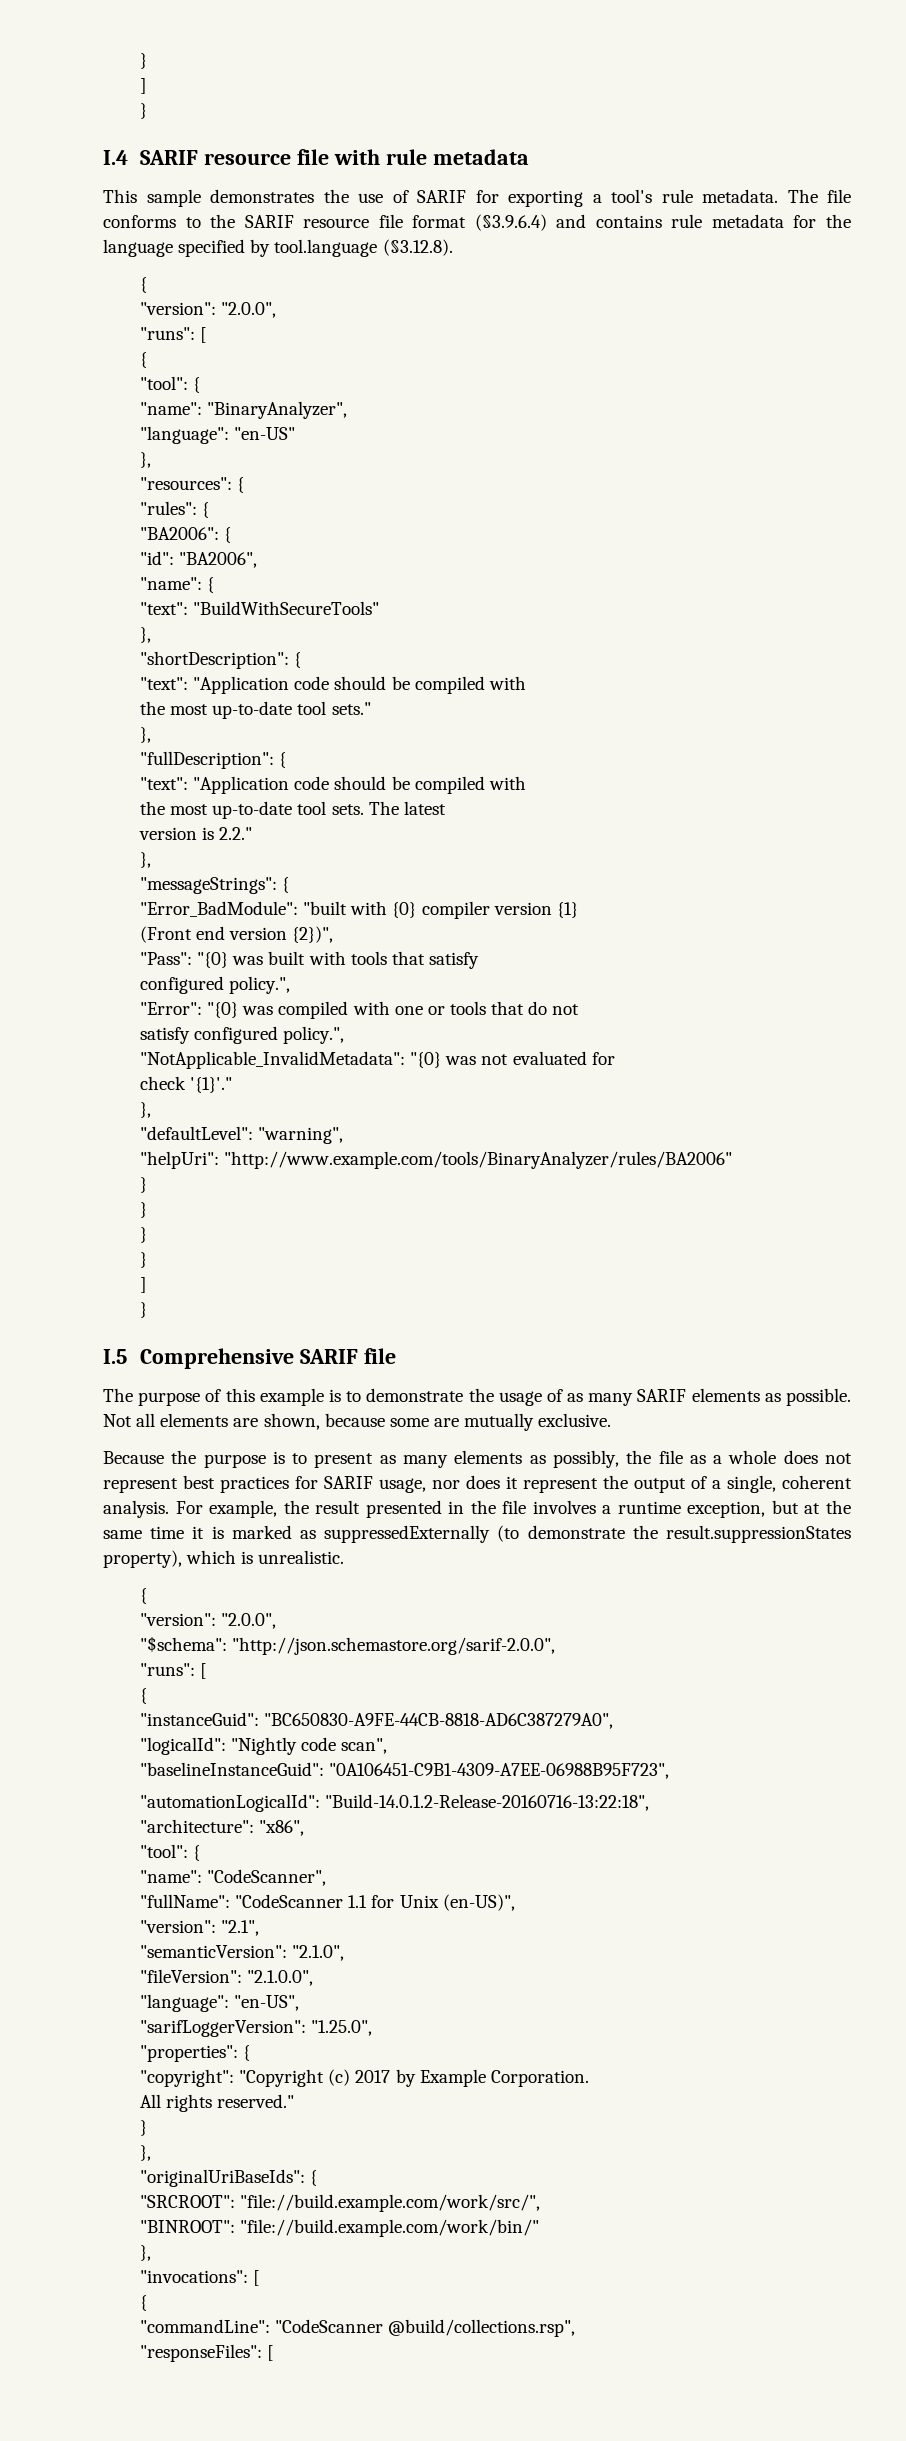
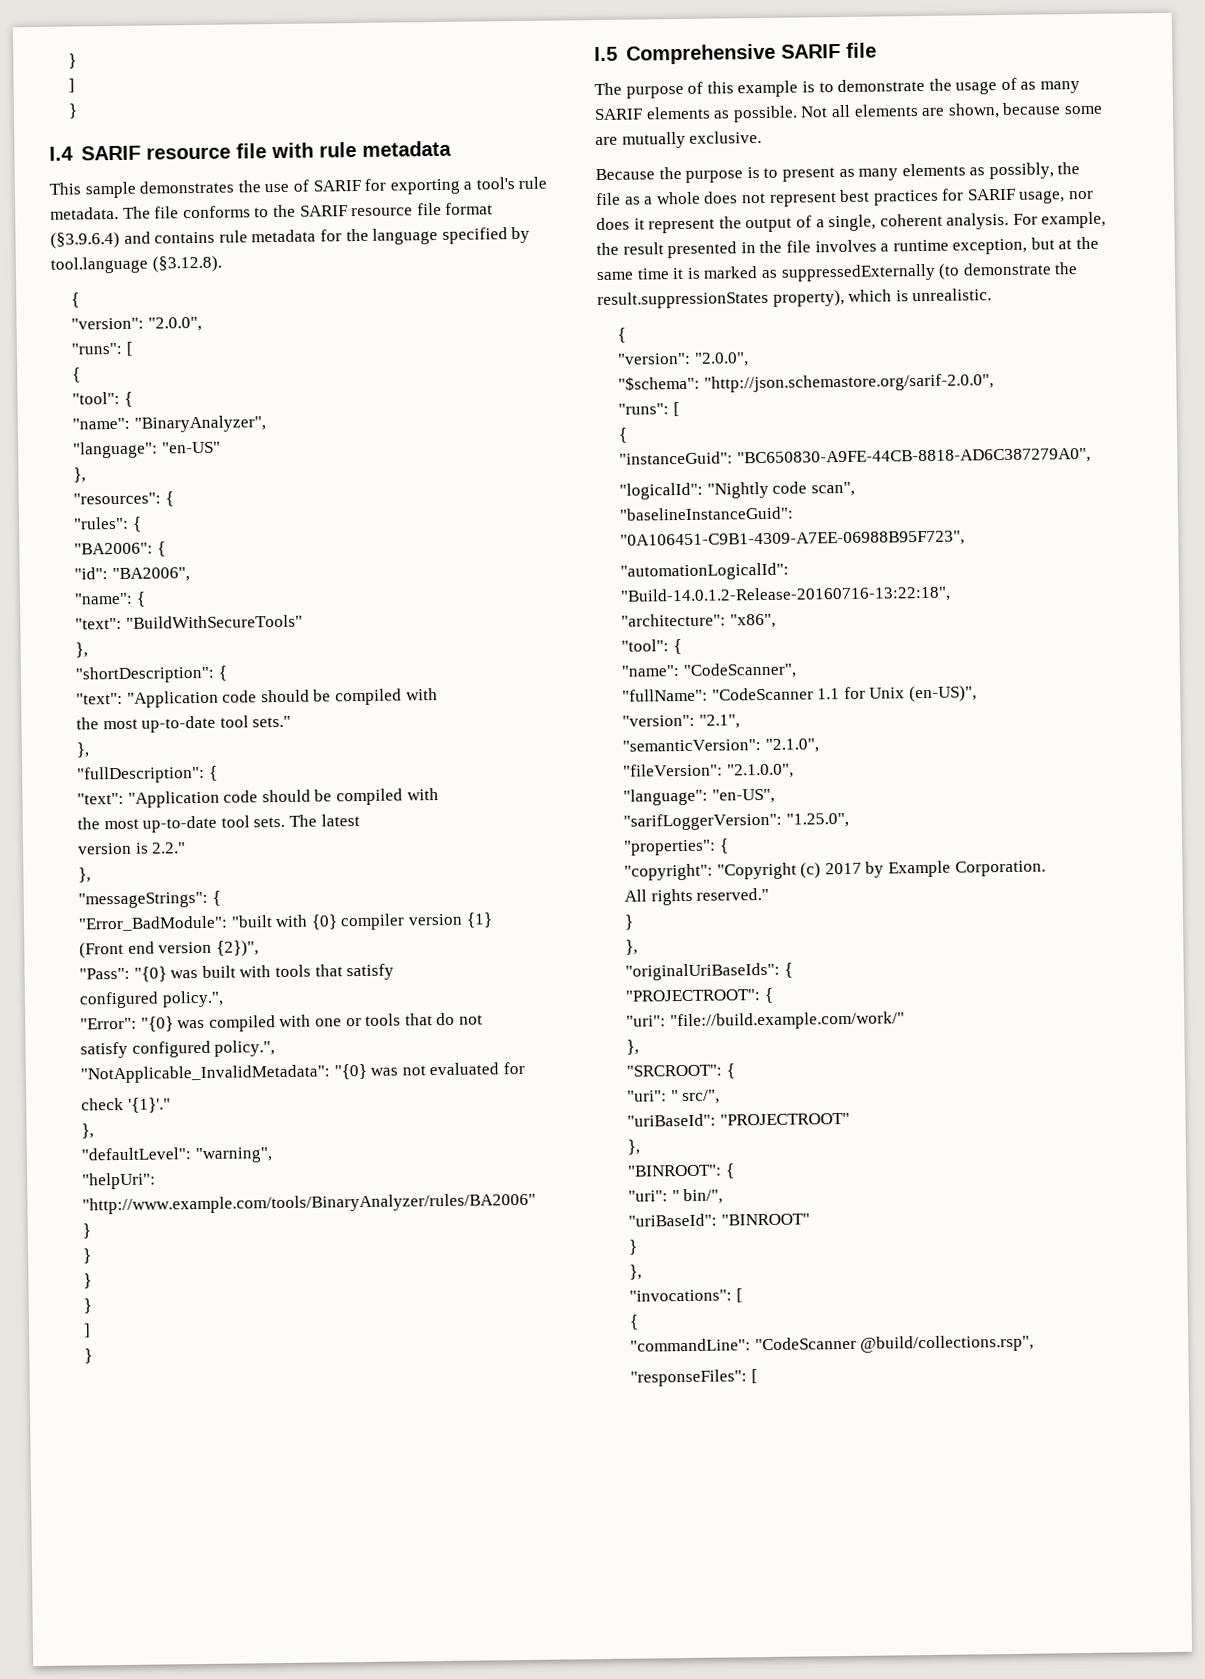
- "SRCROOT": "file://build.example.com/work/src/",
- "BINROOT": "file://build.example.com/work/bin/"
+ "PROJECTROOT": {
+ "uri": "file://build.example.com/work/"
+ },
+ "SRCROOT": {
+ "uri": " src/",
+ "uriBaseId": "PROJECTROOT"
+ },
+ "BINROOT": {
+ "uri": " bin/",
+ "uriBaseId": "BINROOT"
+ }

